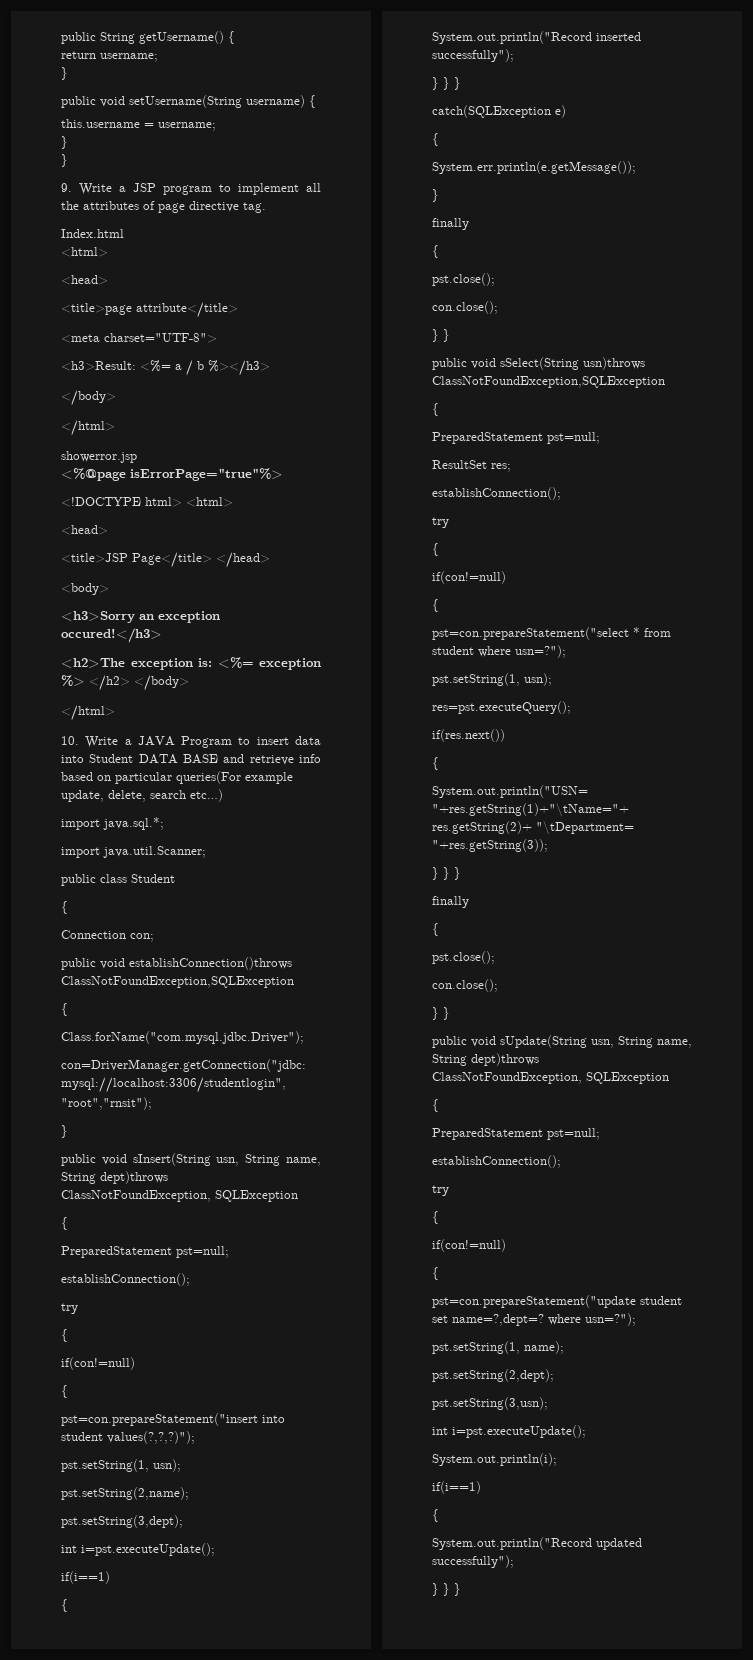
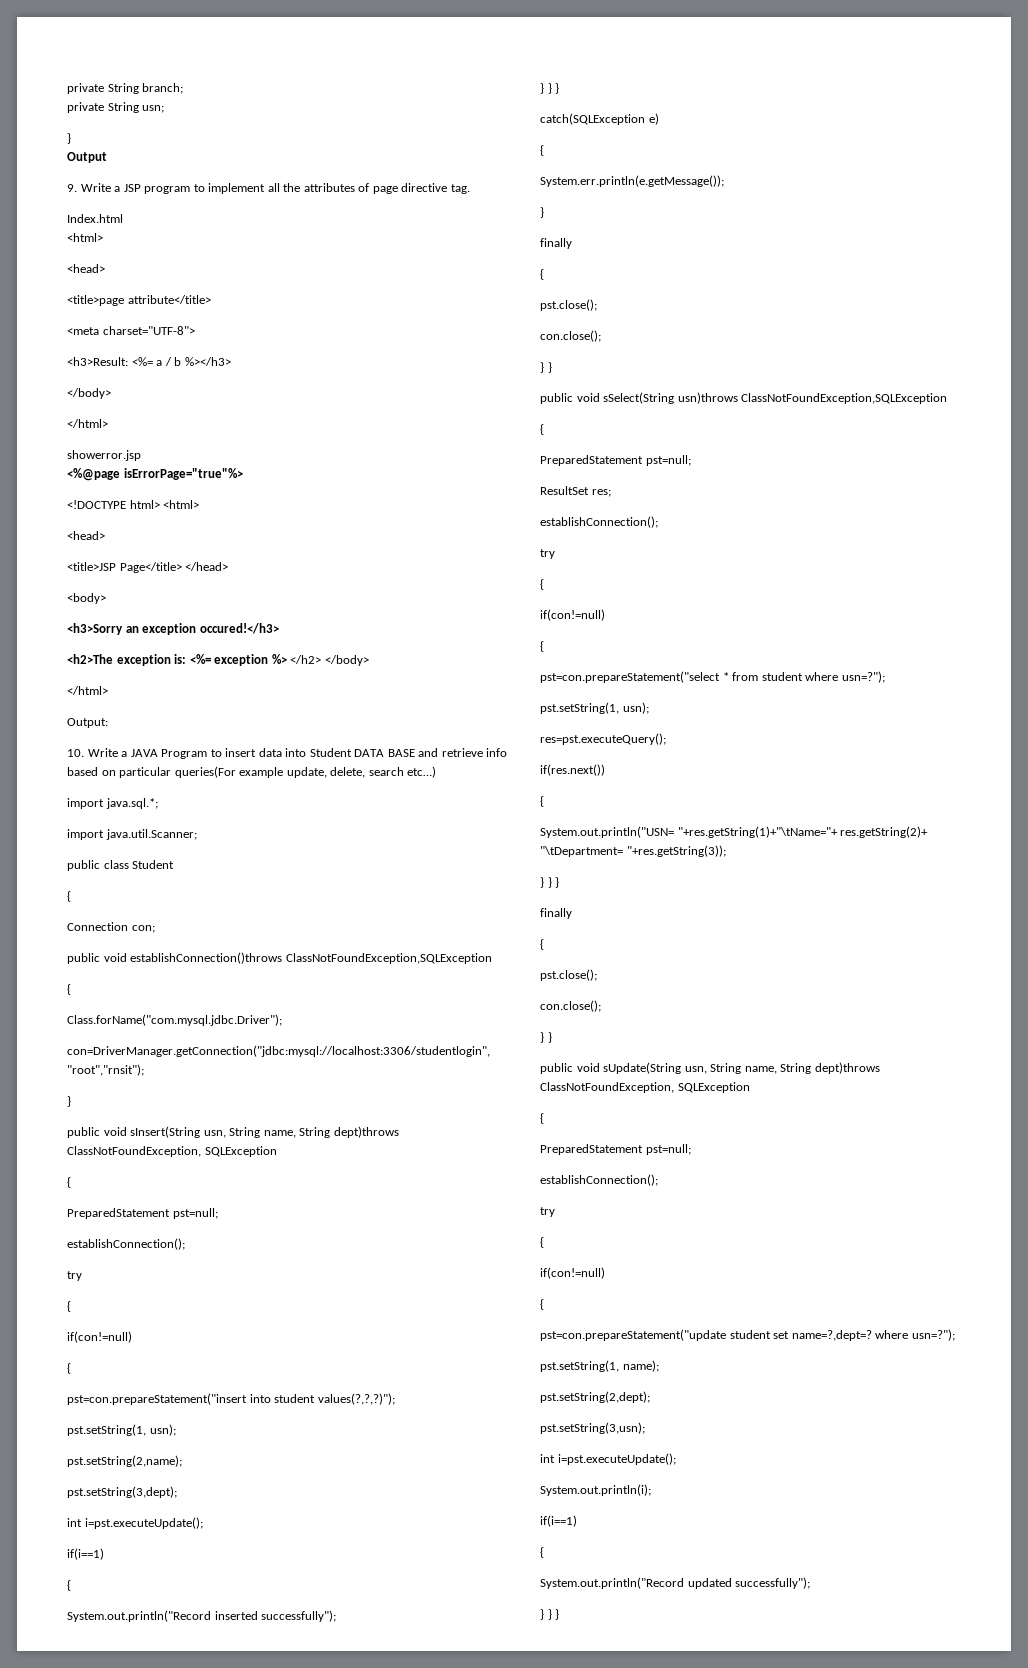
- public String getUsername() {
- return username;
+ private String branch;
+ private String usn;
  }
- public void setUsername(String username) {
- this.username = username;
- }
- }
+ Output
+ Output:

